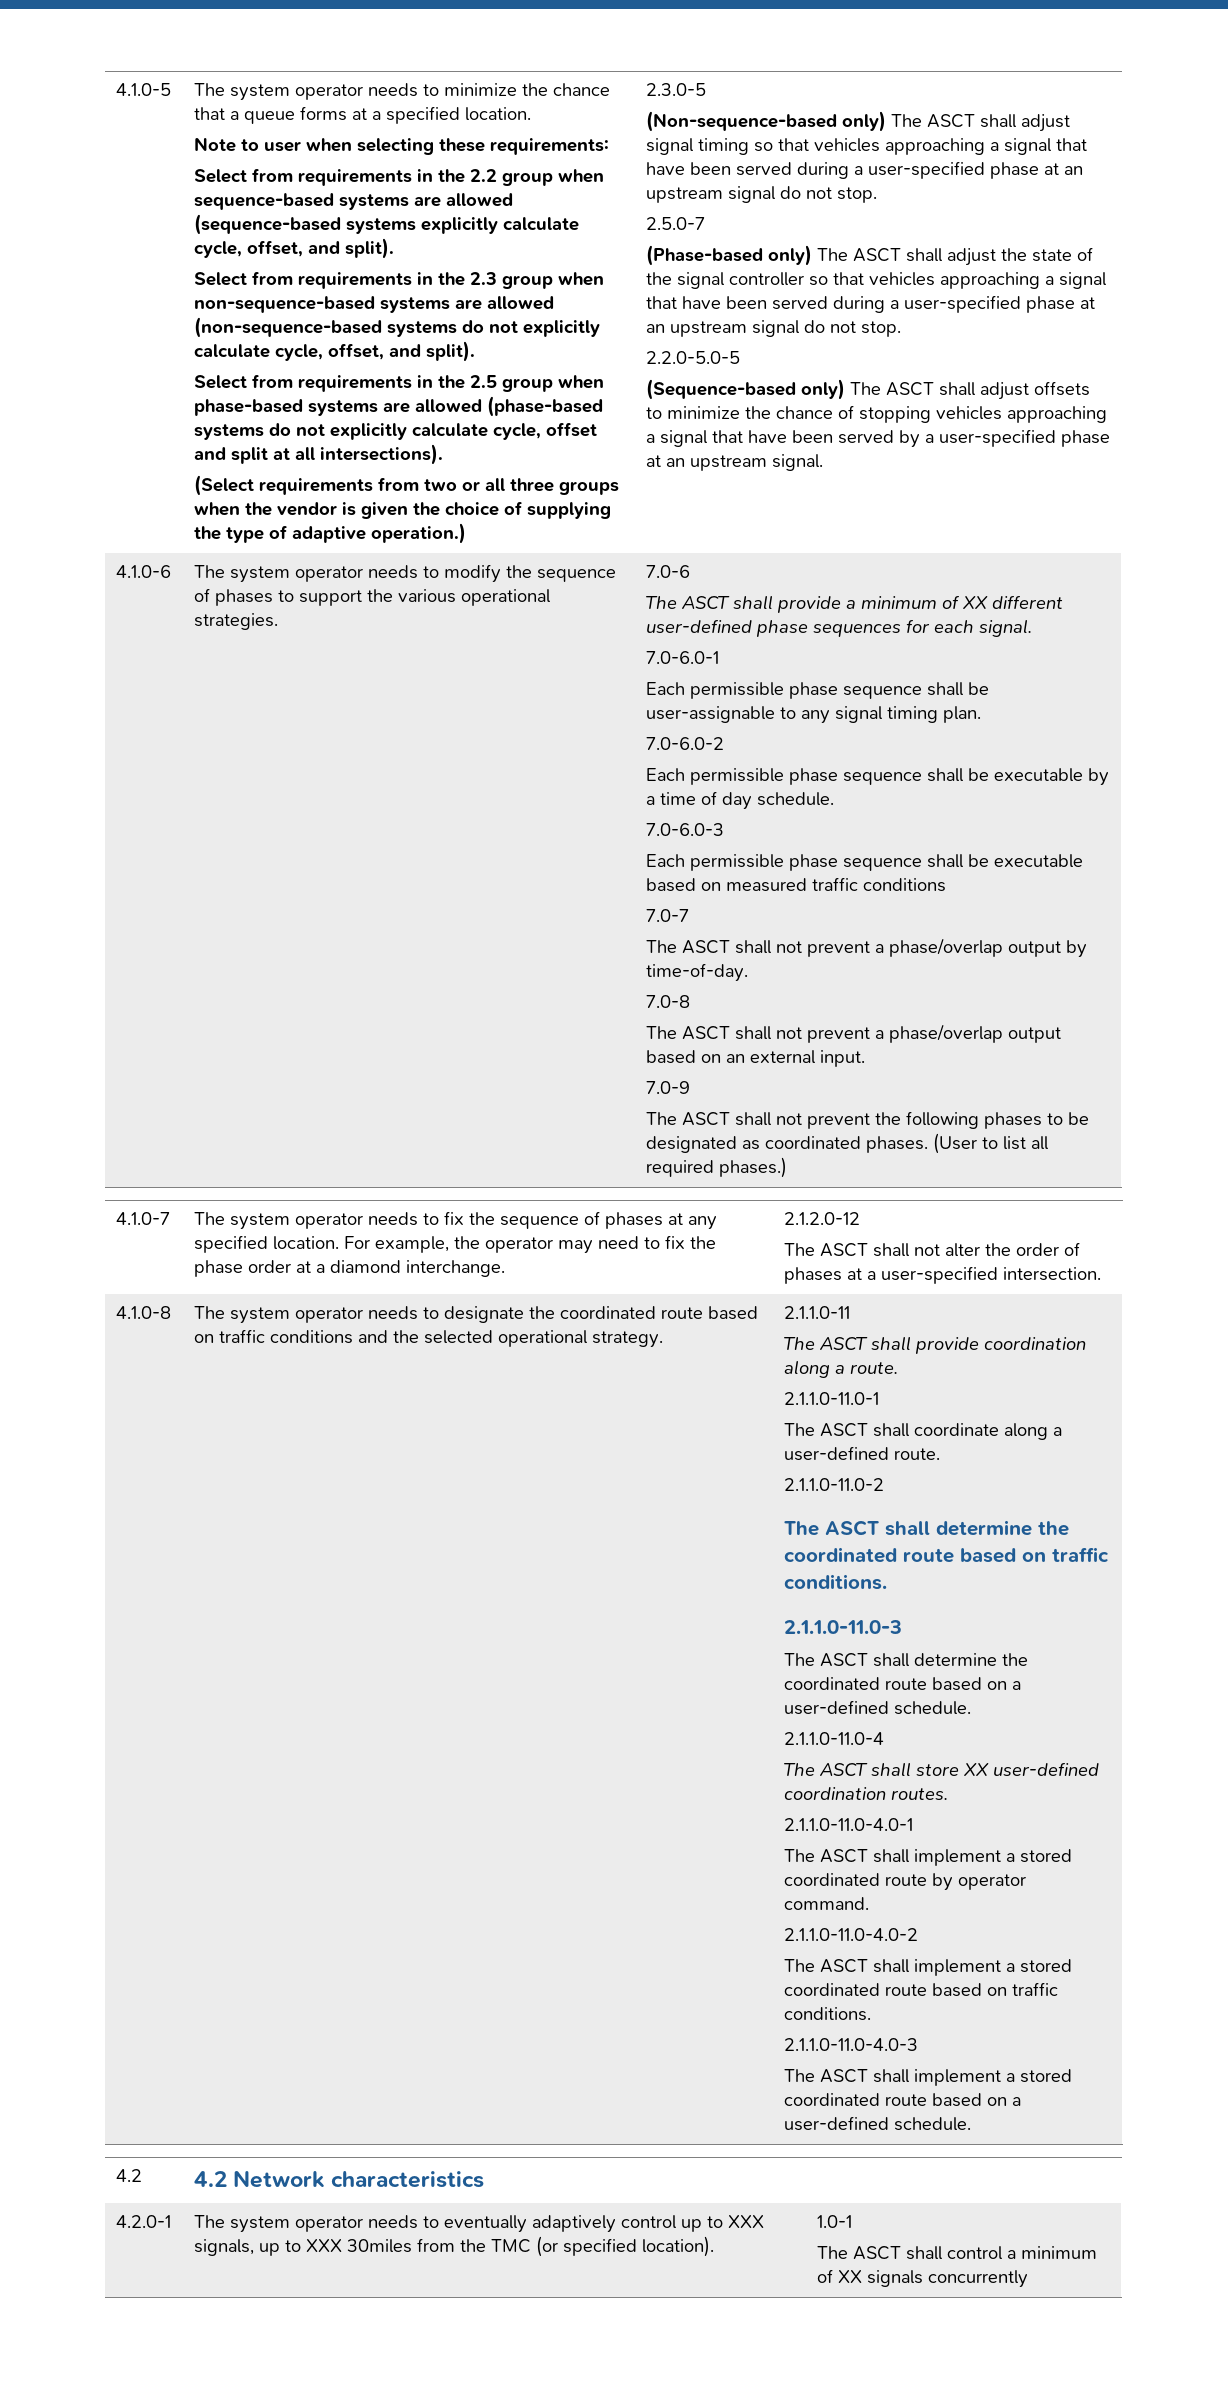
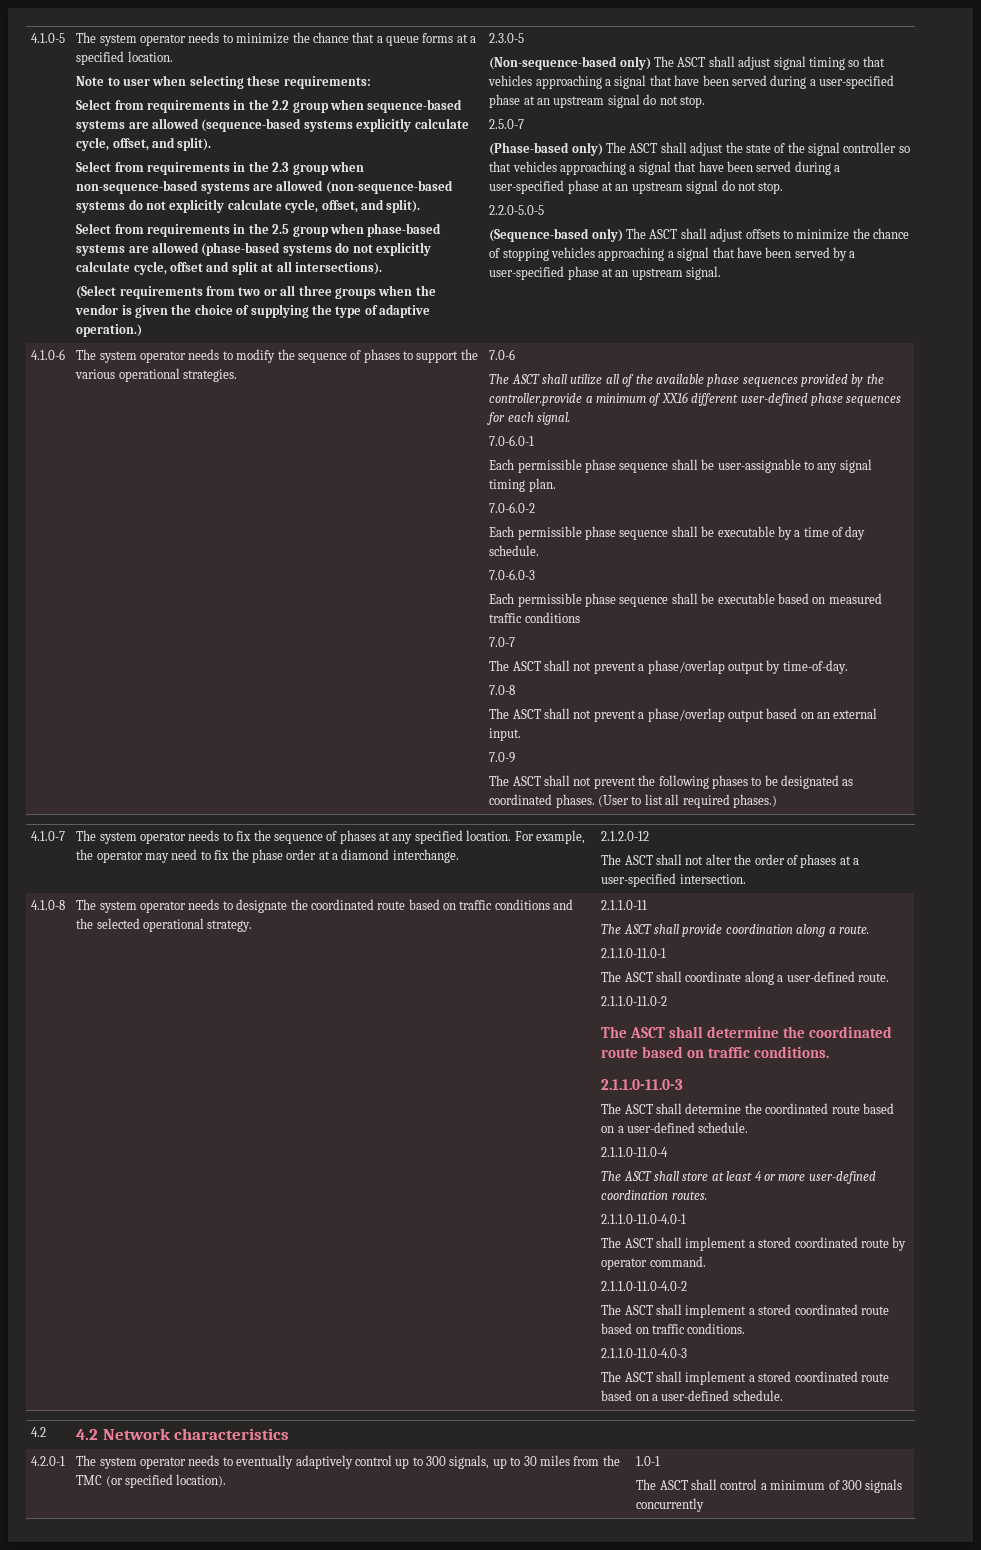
- The ASCT shall provide a minimum of XX different user-defined phase sequences for each signal.
+ The ASCT shall utilize all of the available phase sequences provided by the controller.provide a minimum of XX16 different user-defined phase sequences for each signal.
- The ASCT shall store XX user-defined coordination routes.
+ The ASCT shall store at least 4 or more user-defined coordination routes.
- 4.2.0-1 | The system operator needs to eventually adaptively control up to XXX signals, up to XXX 30miles from the TMC (or specified location). | 1.0-1
- The ASCT shall control a minimum of XX signals concurrently
+ 4.2.0-1 | The system operator needs to eventually adaptively control up to 300 signals, up to 30 miles from the TMC (or specified location). | 1.0-1
+ The ASCT shall control a minimum of 300 signals concurrently

